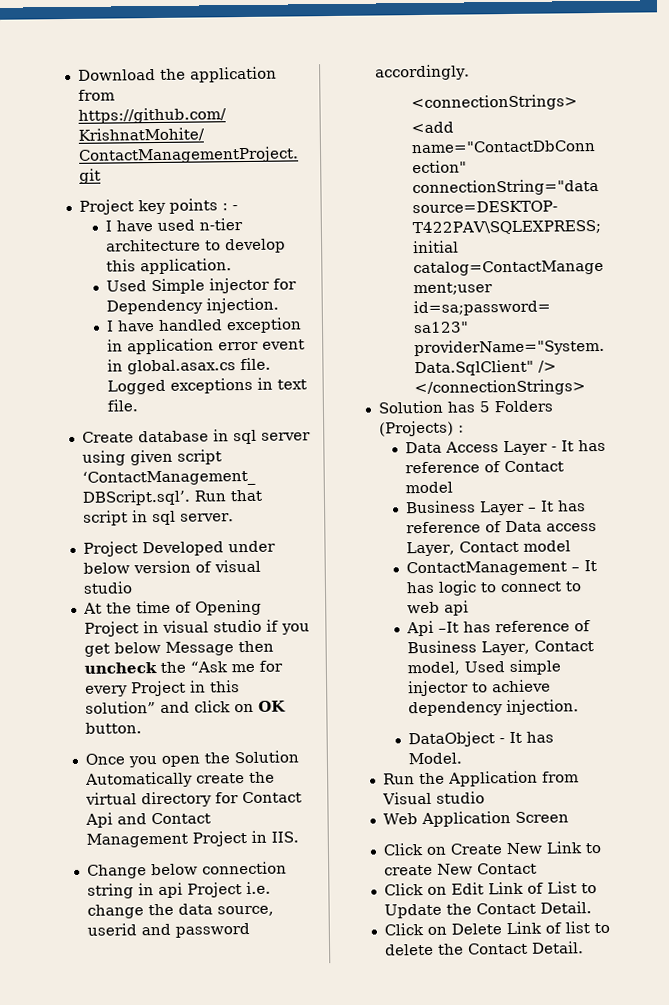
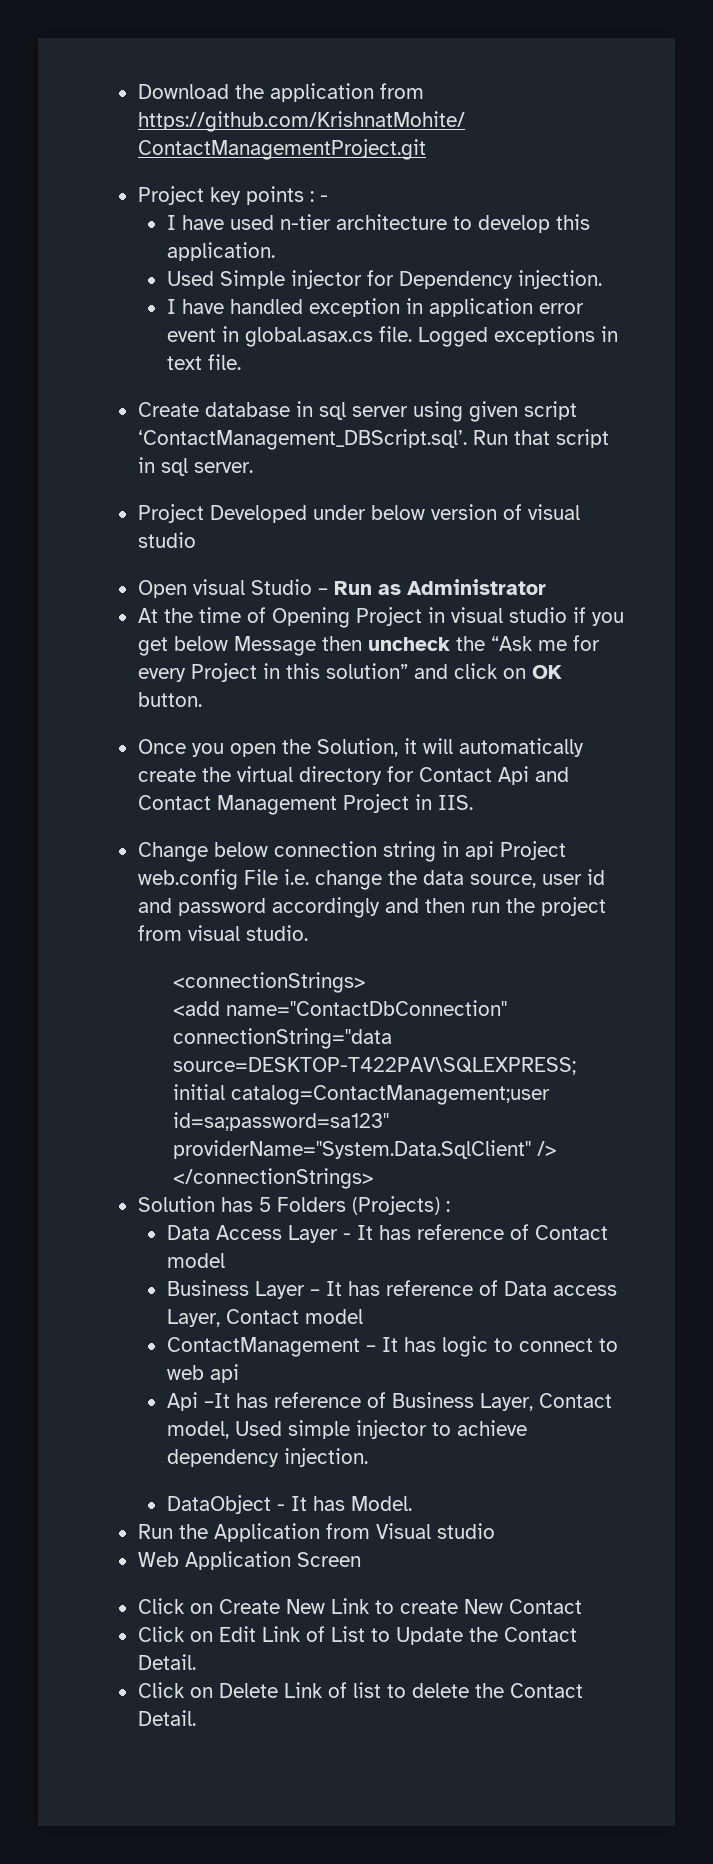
+ Open visual Studio – Run as Administrator
- Once you open the Solution Automatically create the virtual directory for Contact Api and Contact Management Project in IIS.
+ Once you open the Solution, it will automatically create the virtual directory for Contact Api and Contact Management Project in IIS.
- Change below connection string in api Project i.e. change the data source, userid and password accordingly.
+ Change below connection string in api Project web.config File i.e. change the data source, user id and password accordingly and then run the project from visual studio.

